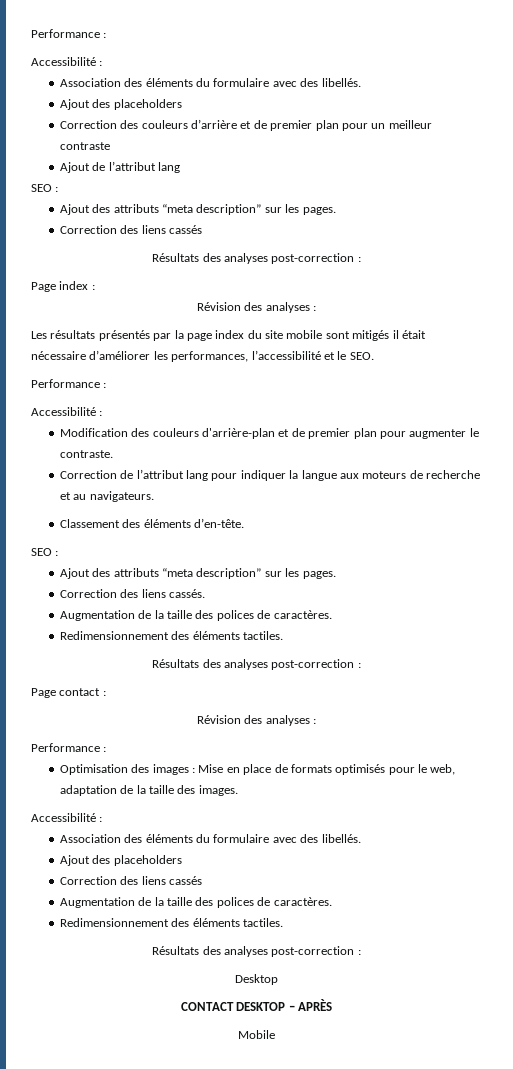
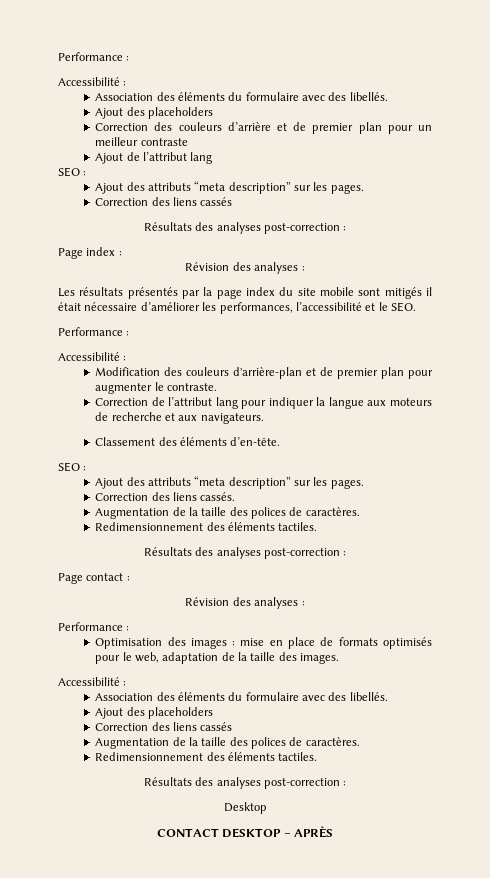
- Correction de l’attribut lang pour indiquer la langue aux moteurs de recherche et au navigateurs.
+ Correction de l’attribut lang pour indiquer la langue aux moteurs de recherche et aux navigateurs.
- Optimisation des images : Mise en place de formats optimisés pour le web, adaptation de la taille des images.
+ Optimisation des images : mise en place de formats optimisés pour le web, adaptation de la taille des images.
- Mobile

